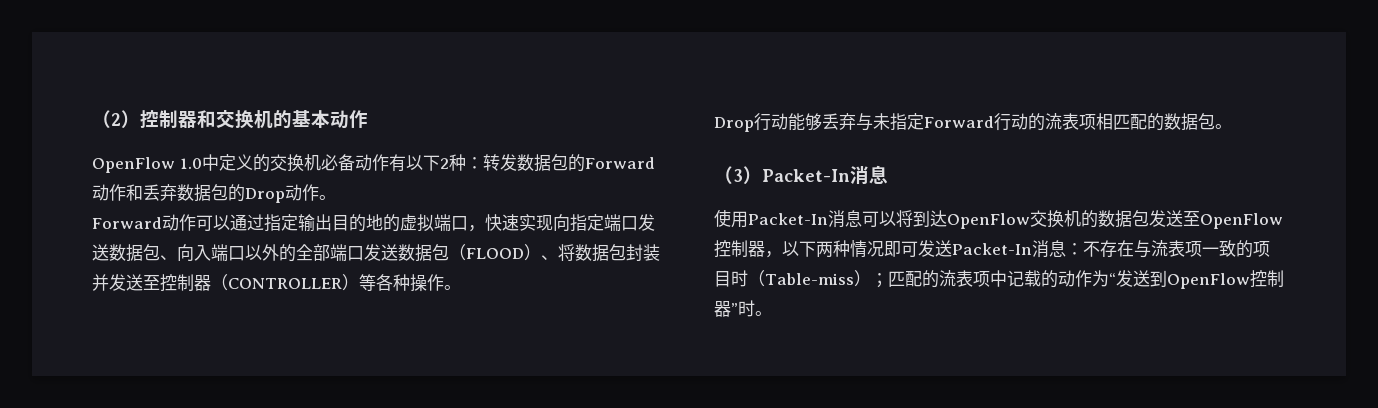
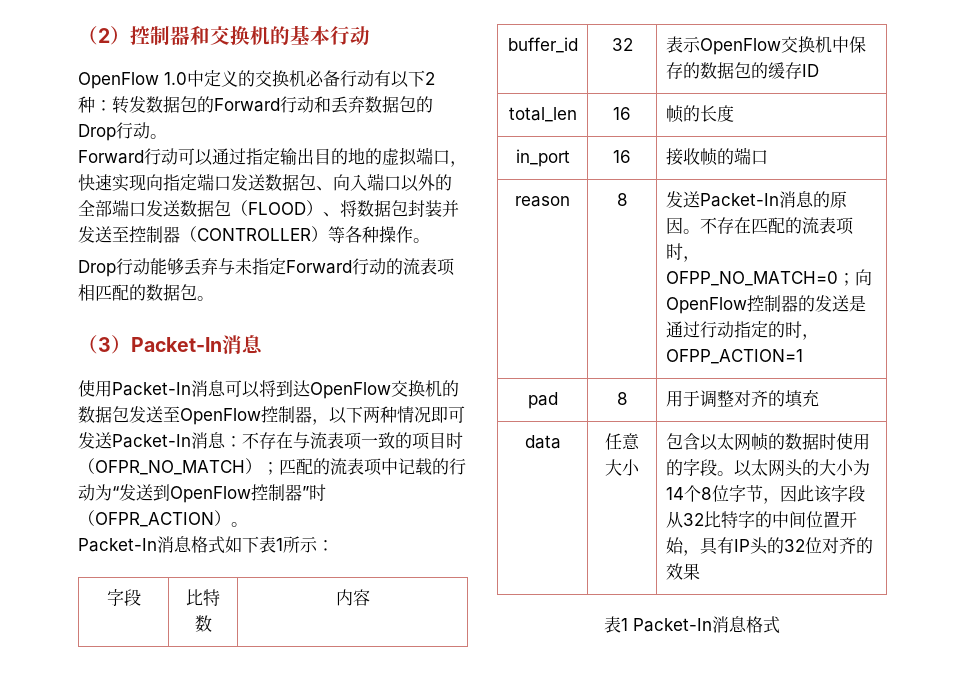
- （2）控制器和交换机的基本动作
+ （2）控制器和交换机的基本行动
- OpenFlow 1.0中定义的交换机必备动作有以下2种：转发数据包的Forward动作和丢弃数据包的Drop动作。
+ OpenFlow 1.0中定义的交换机必备行动有以下2种：转发数据包的Forward行动和丢弃数据包的Drop行动。
- Forward动作可以通过指定输出目的地的虚拟端口，快速实现向指定端口发送数据包、向入端口以外的全部端口发送数据包（FLOOD）、将数据包封装并发送至控制器（CONTROLLER）等各种操作。
+ Forward行动可以通过指定输出目的地的虚拟端口，快速实现向指定端口发送数据包、向入端口以外的全部端口发送数据包（FLOOD）、将数据包封装并发送至控制器（CONTROLLER）等各种操作。
- 使用Packet-In消息可以将到达OpenFlow交换机的数据包发送至OpenFlow控制器，以下两种情况即可发送Packet-In消息：不存在与流表项一致的项目时（Table-miss）；匹配的流表项中记载的动作为“发送到OpenFlow控制器”时。
+ 使用Packet-In消息可以将到达OpenFlow交换机的数据包发送至OpenFlow控制器，以下两种情况即可发送Packet-In消息：不存在与流表项一致的项目时（OFPR_NO_MATCH）；匹配的流表项中记载的行动为“发送到OpenFlow控制器”时（OFPR_ACTION）。
+ Packet-In消息格式如下表1所示：
+ 字段 | 比特数 | 内容
+ buffer_id | 32 | 表示OpenFlow交换机中保存的数据包的缓存ID
+ total_len | 16 | 帧的长度
+ in_port | 16 | 接收帧的端口
+ reason | 8 | 发送Packet-In消息的原因。不存在匹配的流表项时，OFPP_NO_MATCH=0；向OpenFlow控制器的发送是通过行动指定的时，OFPP_ACTION=1
+ pad | 8 | 用于调整对齐的填充
+ data | 任意大小 | 包含以太网帧的数据时使用的字段。以太网头的大小为14个8位字节，因此该字段从32比特字的中间位置开始，具有IP头的32位对齐的效果
+ 表1 Packet-In消息格式

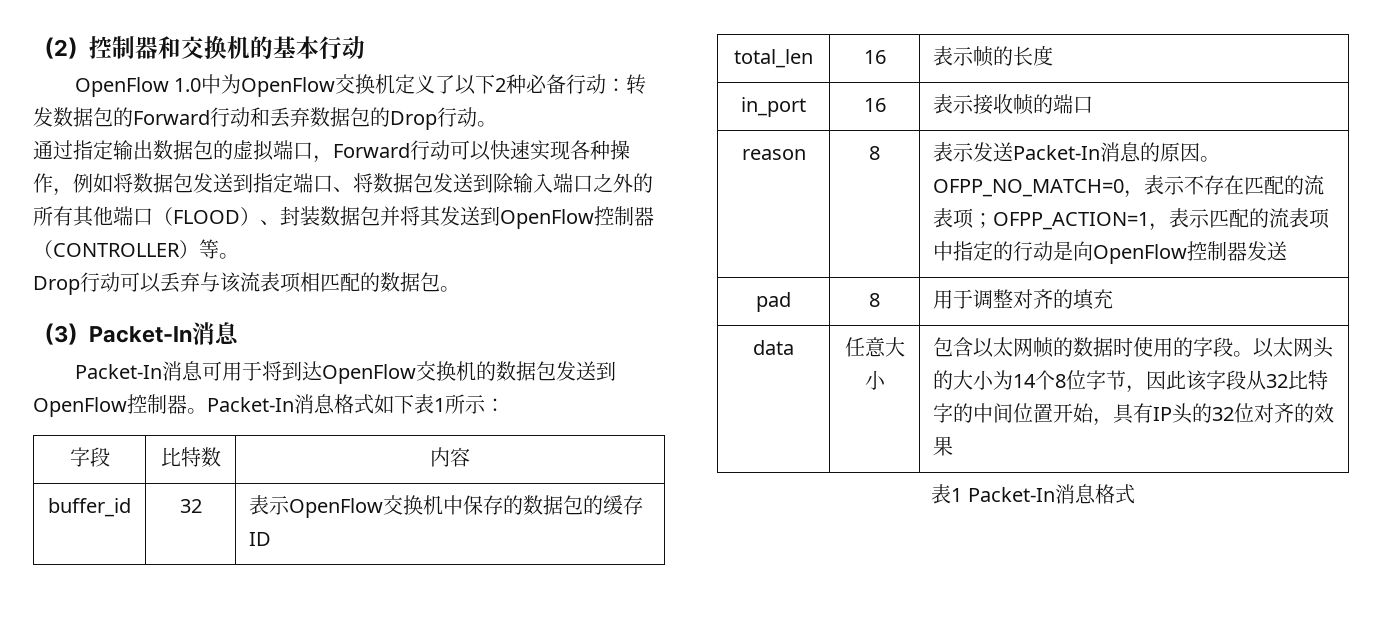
- OpenFlow 1.0中定义的交换机必备行动有以下2种：转发数据包的Forward行动和丢弃数据包的Drop行动。
+ OpenFlow 1.0中为OpenFlow交换机定义了以下2种必备行动：转发数据包的Forward行动和丢弃数据包的Drop行动。
- Forward行动可以通过指定输出目的地的虚拟端口，快速实现向指定端口发送数据包、向入端口以外的全部端口发送数据包（FLOOD）、将数据包封装并发送至控制器（CONTROLLER）等各种操作。
+ 通过指定输出数据包的虚拟端口，Forward行动可以快速实现各种操作，例如将数据包发送到指定端口、将数据包发送到除输入端口之外的所有其他端口（FLOOD）、封装数据包并将其发送到OpenFlow控制器（CONTROLLER）等。
- Drop行动能够丢弃与未指定Forward行动的流表项相匹配的数据包。
+ Drop行动可以丢弃与该流表项相匹配的数据包。
- 使用Packet-In消息可以将到达OpenFlow交换机的数据包发送至OpenFlow控制器，以下两种情况即可发送Packet-In消息：不存在与流表项一致的项目时（OFPR_NO_MATCH）；匹配的流表项中记载的行动为“发送到OpenFlow控制器”时（OFPR_ACTION）。
- Packet-In消息格式如下表1所示：
+ Packet-In消息可用于将到达OpenFlow交换机的数据包发送到OpenFlow控制器。Packet-In消息格式如下表1所示：
- total_len | 16 | 帧的长度
+ total_len | 16 | 表示帧的长度
- in_port | 16 | 接收帧的端口
+ in_port | 16 | 表示接收帧的端口
- reason | 8 | 发送Packet-In消息的原因。不存在匹配的流表项时，OFPP_NO_MATCH=0；向OpenFlow控制器的发送是通过行动指定的时，OFPP_ACTION=1
+ reason | 8 | 表示发送Packet-In消息的原因。OFPP_NO_MATCH=0，表示不存在匹配的流表项；OFPP_ACTION=1，表示匹配的流表项中指定的行动是向OpenFlow控制器发送

